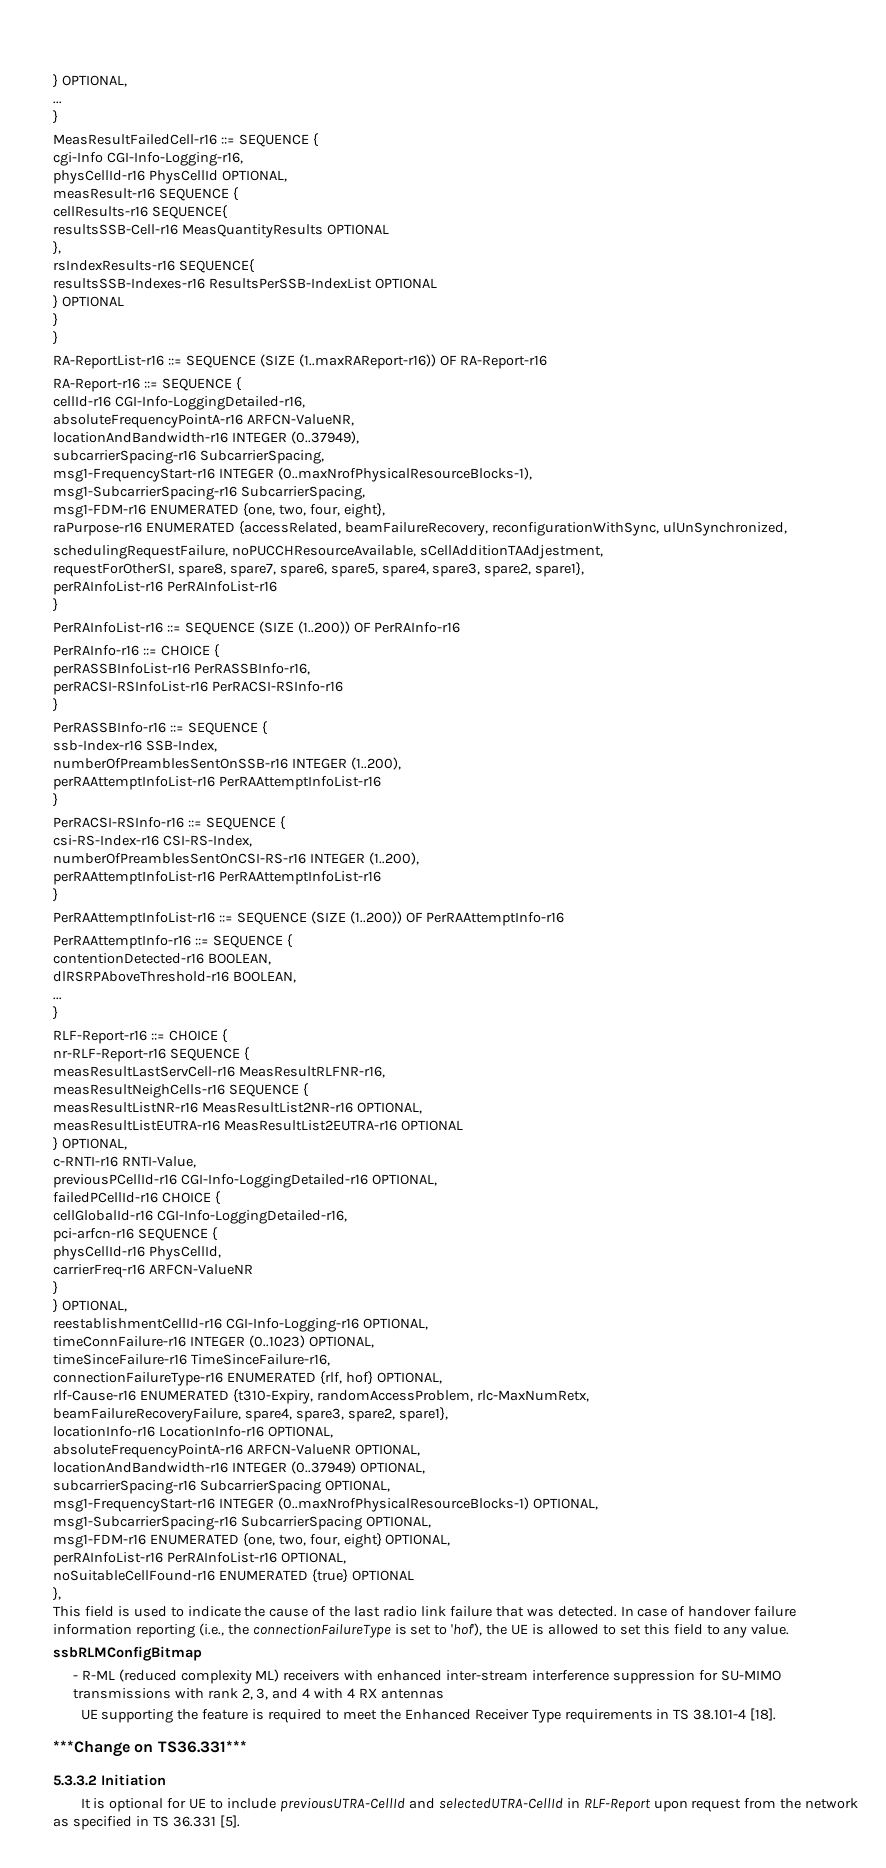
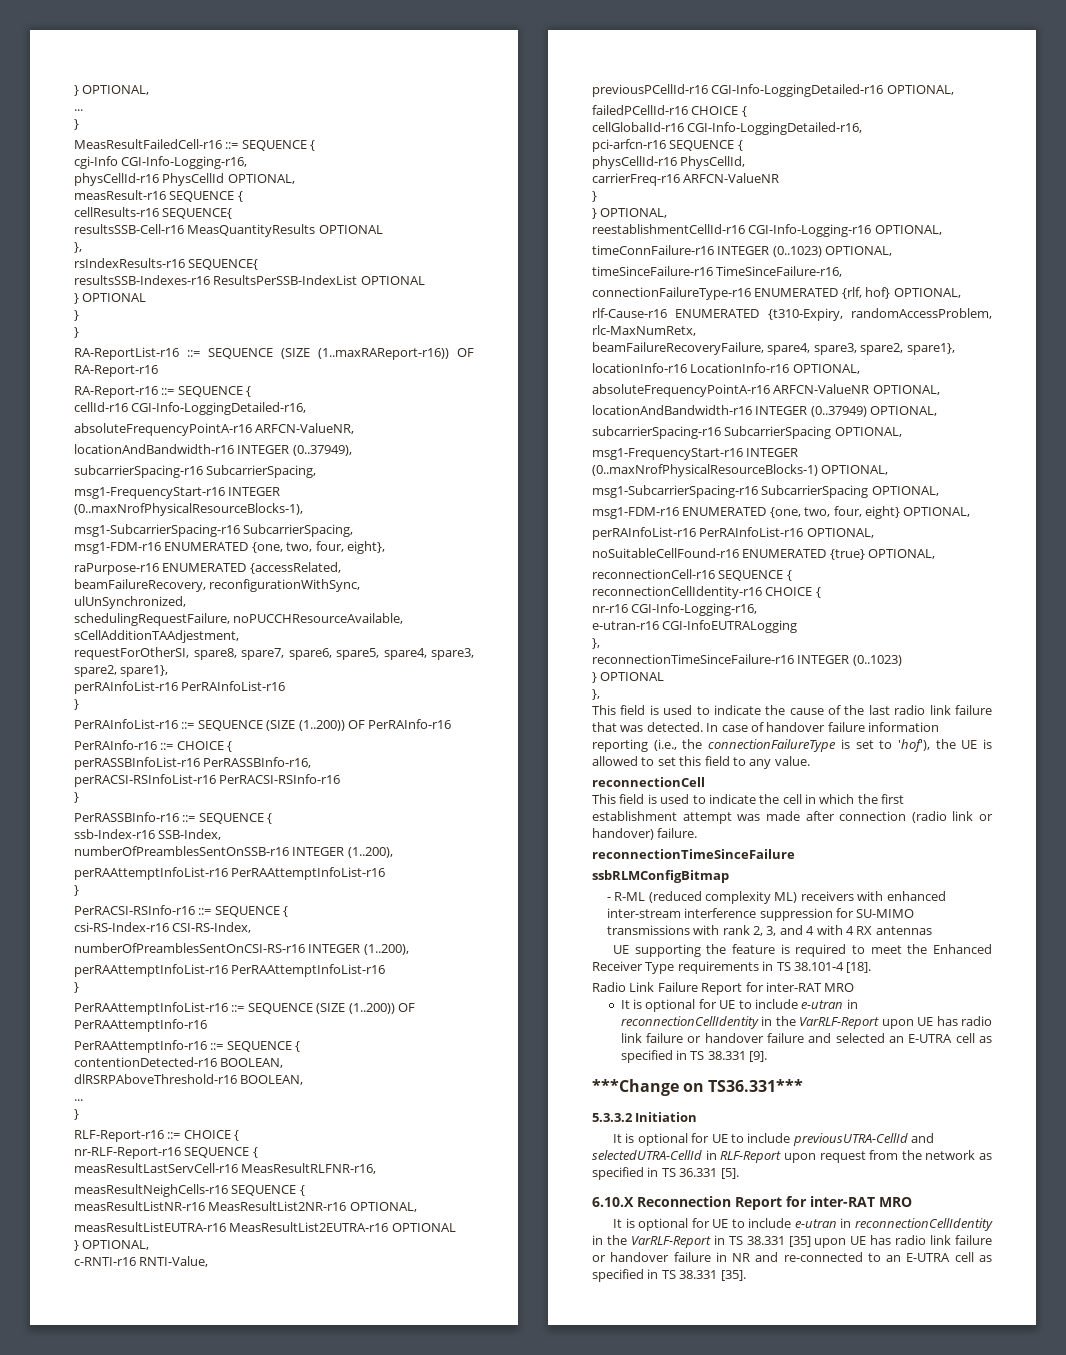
- noSuitableCellFound-r16 ENUMERATED {true} OPTIONAL
+ noSuitableCellFound-r16 ENUMERATED {true} OPTIONAL,
+ reconnectionCell-r16 SEQUENCE {
+ reconnectionCellIdentity-r16 CHOICE {
+ nr-r16 CGI-Info-Logging-r16,
+ e-utran-r16 CGI-InfoEUTRALogging
+ },
+ reconnectionTimeSinceFailure-r16 INTEGER (0..1023)
+ } OPTIONAL
+ reconnectionCell
+ This field is used to indicate the cell in which the first establishment attempt was made after connection (radio link or handover) failure.
+ reconnectionTimeSinceFailure
+ Radio Link Failure Report for inter-RAT MRO
+ It is optional for UE to include e-utran in reconnectionCellIdentity in the VarRLF-Report upon UE has radio link failure or handover failure and selected an E-UTRA cell as specified in TS 38.331 [9].
+ 6.10.X Reconnection Report for inter-RAT MRO
+ It is optional for UE to include e-utran in reconnectionCellIdentity in the VarRLF-Report in TS 38.331 [35] upon UE has radio link failure or handover failure in NR and re-connected to an E-UTRA cell as specified in TS 38.331 [35].

